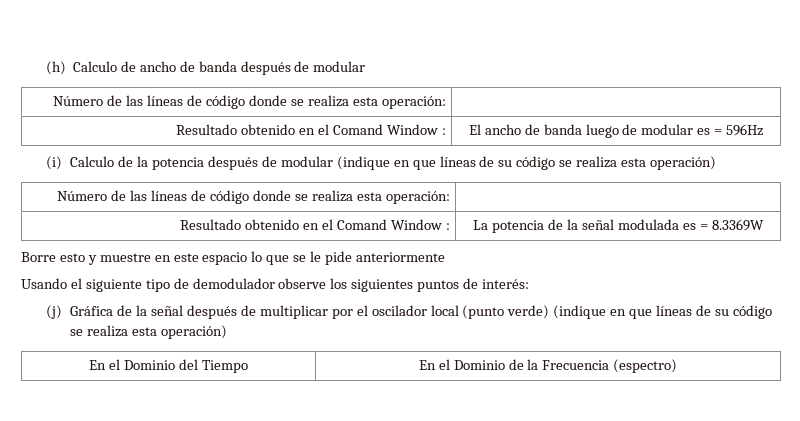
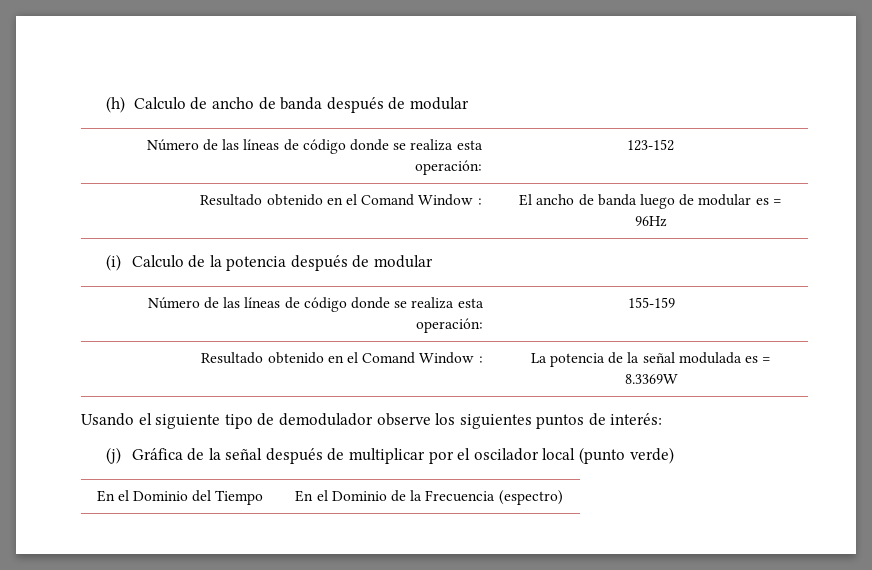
  (h) Calculo de ancho de banda después de modular
- Número de las líneas de código donde se realiza esta operación: |
+ Número de las líneas de código donde se realiza esta operación: | 123-152
- Resultado obtenido en el Comand Window : | El ancho de banda luego de modular es = 596Hz
+ Resultado obtenido en el Comand Window : | El ancho de banda luego de modular es = 96Hz
- (i) Calculo de la potencia después de modular (indique en que líneas de su código se realiza esta operación)
- Número de las líneas de código donde se realiza esta operación: |
+ (i) Calculo de la potencia después de modular
+ Número de las líneas de código donde se realiza esta operación: | 155-159
- Borre esto y muestre en este espacio lo que se le pide anteriormente
- (j) Gráfica de la señal después de multiplicar por el oscilador local (punto verde) (indique en que líneas de su código se realiza esta operación)
+ (j) Gráfica de la señal después de multiplicar por el oscilador local (punto verde)

